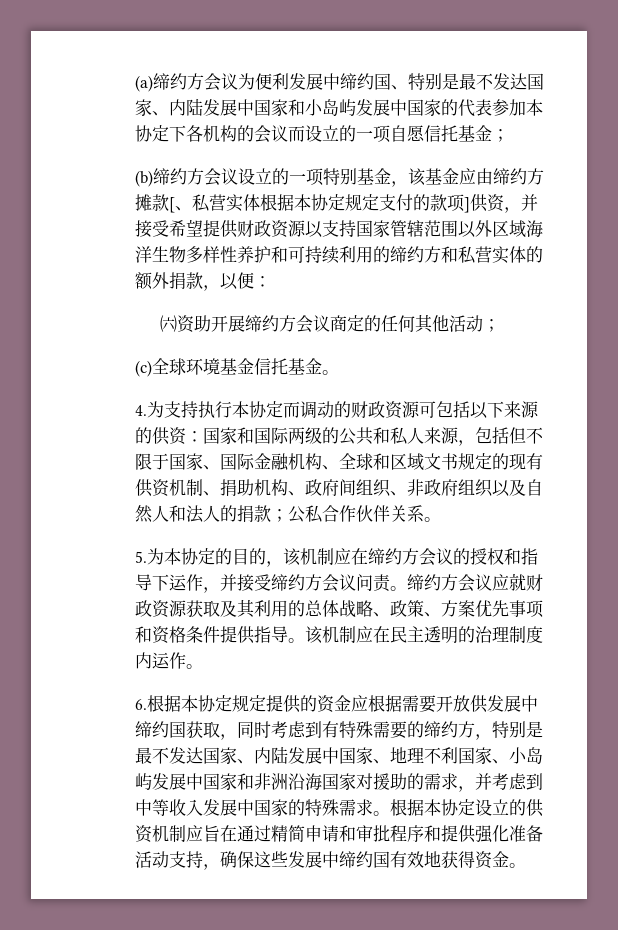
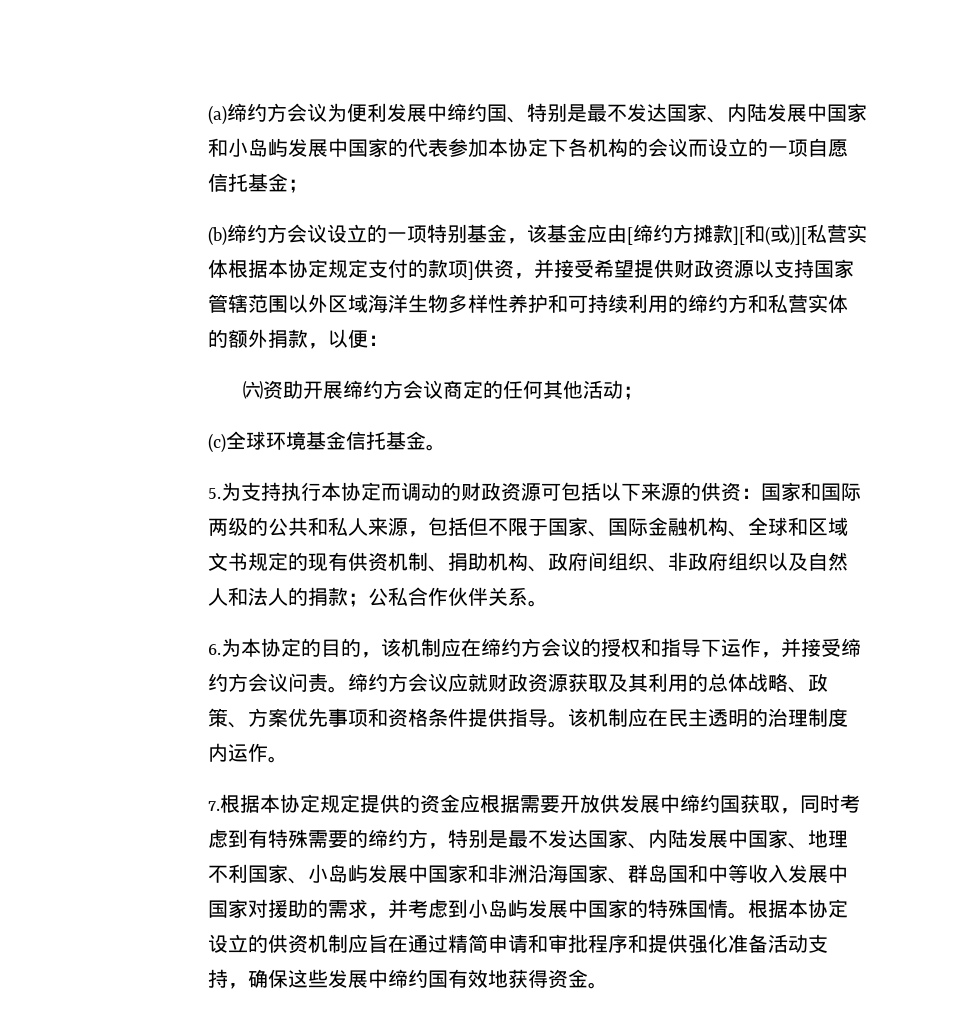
- (b)缔约方会议设立的一项特别基金，该基金应由缔约方摊款[、私营实体根据本协定规定支付的款项]供资，并接受希望提供财政资源以支持国家管辖范围以外区域海洋生物多样性养护和可持续利用的缔约方和私营实体的额外捐款，以便：
+ (b)缔约方会议设立的一项特别基金，该基金应由[缔约方摊款][和(或)][私营实体根据本协定规定支付的款项]供资，并接受希望提供财政资源以支持国家管辖范围以外区域海洋生物多样性养护和可持续利用的缔约方和私营实体的额外捐款，以便：
- 4.为支持执行本协定而调动的财政资源可包括以下来源的供资：国家和国际两级的公共和私人来源，包括但不限于国家、国际金融机构、全球和区域文书规定的现有供资机制、捐助机构、政府间组织、非政府组织以及自然人和法人的捐款；公私合作伙伴关系。
+ 5.为支持执行本协定而调动的财政资源可包括以下来源的供资：国家和国际两级的公共和私人来源，包括但不限于国家、国际金融机构、全球和区域文书规定的现有供资机制、捐助机构、政府间组织、非政府组织以及自然人和法人的捐款；公私合作伙伴关系。
- 5.为本协定的目的，该机制应在缔约方会议的授权和指导下运作，并接受缔约方会议问责。
+ 6.为本协定的目的，该机制应在缔约方会议的授权和指导下运作，并接受缔约方会议问责。
- 6.根据本协定规定提供的资金应根据需要开放供发展中缔约国获取，同时考虑到有特殊需要的缔约方，特别是最不发达国家、内陆发展中国家、地理不利国家、小岛屿发展中国家和非洲沿海国家对援助的需求，并考虑到中等收入发展中国家的特殊需求。
+ 7.根据本协定规定提供的资金应根据需要开放供发展中缔约国获取，同时考虑到有特殊需要的缔约方，特别是最不发达国家、内陆发展中国家、地理不利国家、小岛屿发展中国家和非洲沿海国家、群岛国和中等收入发展中国家对援助的需求，并考虑到小岛屿发展中国家的特殊国情。

